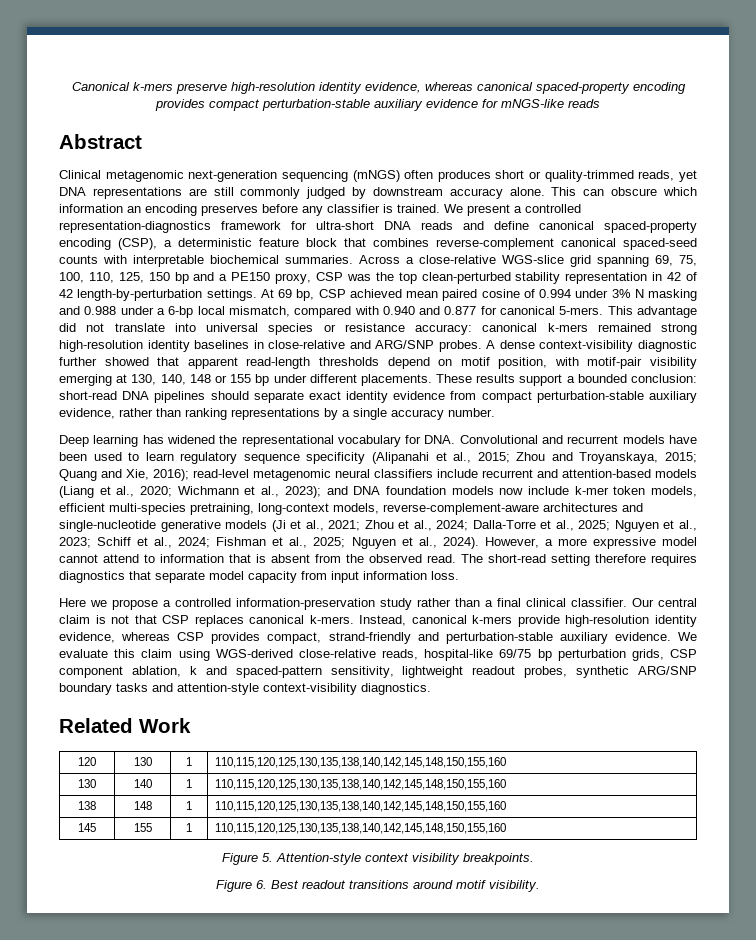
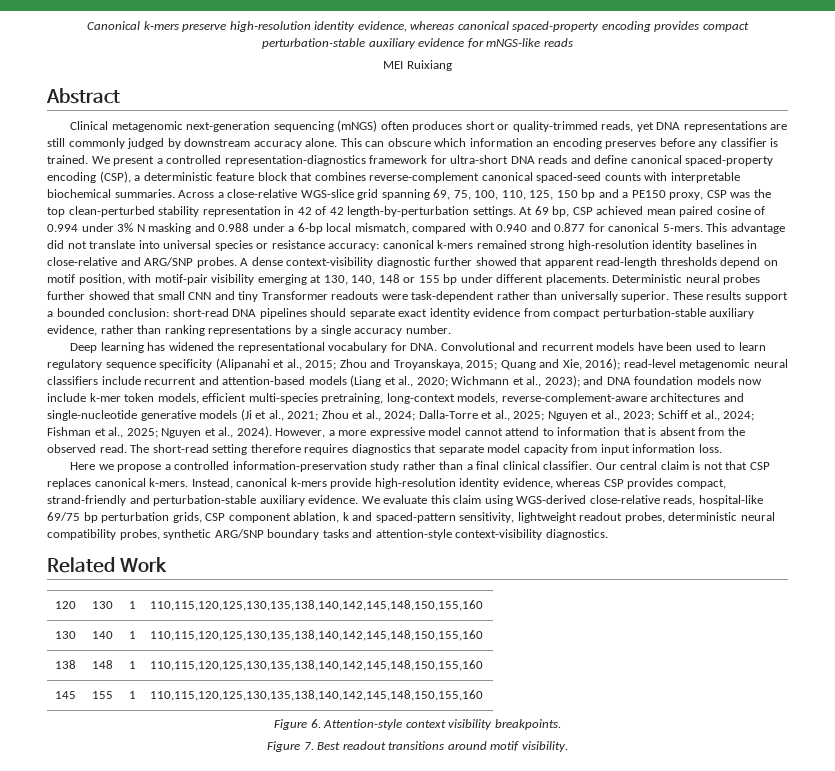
+ MEI Ruixiang
+ Deterministic neural probes further showed that small CNN and tiny Transformer readouts were task-dependent rather than universally superior.
- We evaluate this claim using WGS-derived close-relative reads, hospital-like 69/75 bp perturbation grids, CSP component ablation, k and spaced-pattern sensitivity, lightweight readout probes, synthetic ARG/SNP boundary tasks and attention-style context-visibility diagnostics.
+ We evaluate this claim using WGS-derived close-relative reads, hospital-like 69/75 bp perturbation grids, CSP component ablation, k and spaced-pattern sensitivity, lightweight readout probes, deterministic neural compatibility probes, synthetic ARG/SNP boundary tasks and attention-style context-visibility diagnostics.
- Figure 5. Attention-style context visibility breakpoints.
+ Figure 6. Attention-style context visibility breakpoints.
- Figure 6. Best readout transitions around motif visibility.
+ Figure 7. Best readout transitions around motif visibility.

